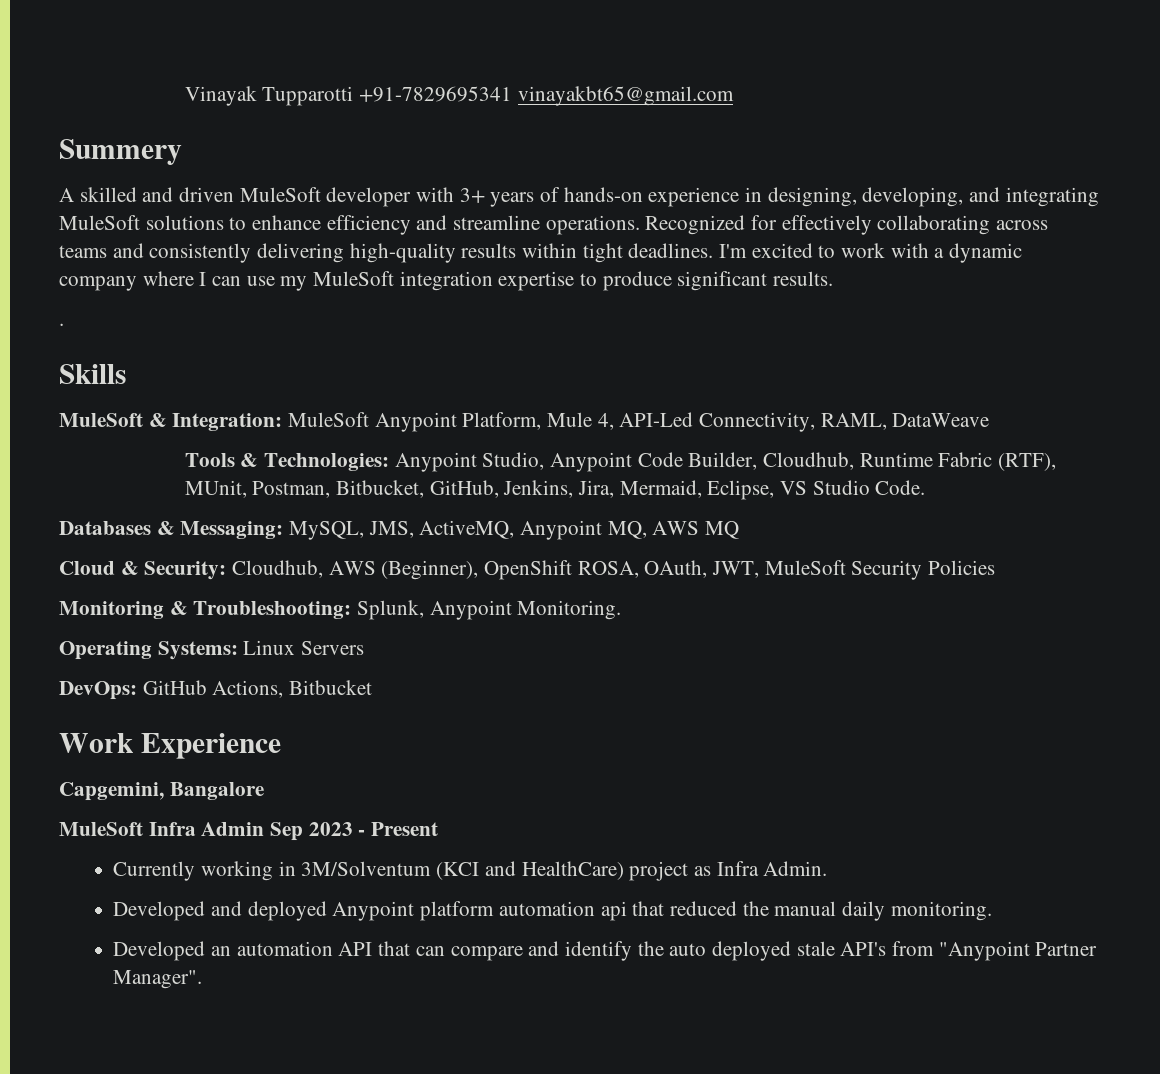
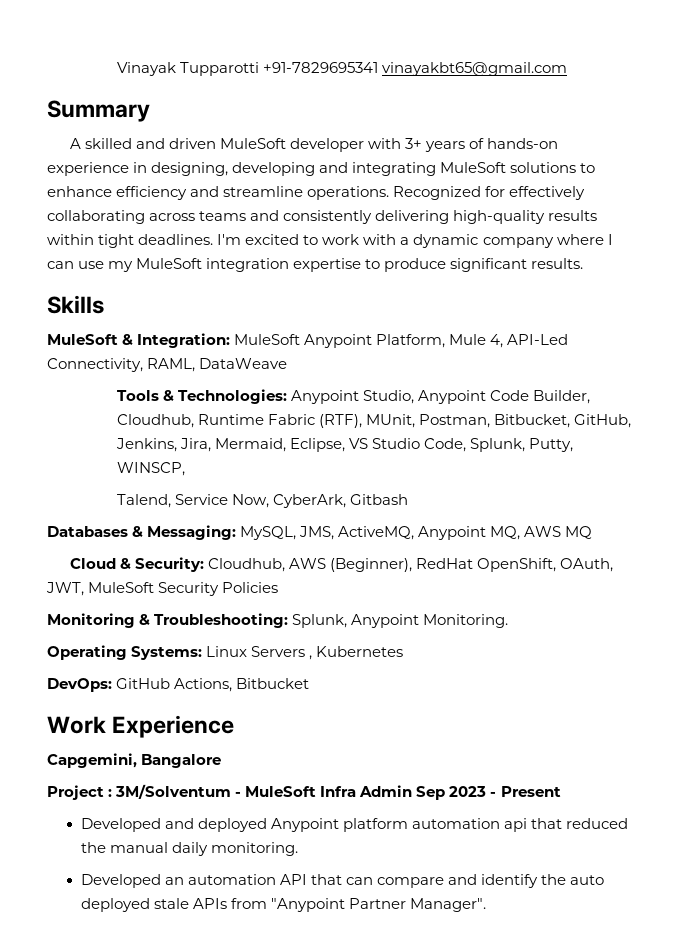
- Summery
+ Summary
- A skilled and driven MuleSoft developer with 3+ years of hands-on experience in designing, developing, and integrating MuleSoft solutions to enhance efficiency and streamline operations.
+ A skilled and driven MuleSoft developer with 3+ years of hands-on experience in designing, developing and integrating MuleSoft solutions to enhance efficiency and streamline operations.
- .
- Tools & Technologies: Anypoint Studio, Anypoint Code Builder, Cloudhub, Runtime Fabric (RTF), MUnit, Postman, Bitbucket, GitHub, Jenkins, Jira, Mermaid, Eclipse, VS Studio Code.
+ Tools & Technologies: Anypoint Studio, Anypoint Code Builder, Cloudhub, Runtime Fabric (RTF), MUnit, Postman, Bitbucket, GitHub, Jenkins, Jira, Mermaid, Eclipse, VS Studio Code, Splunk, Putty, WINSCP,
+ Talend, Service Now, CyberArk, Gitbash
- Cloud & Security: Cloudhub, AWS (Beginner), OpenShift ROSA, OAuth, JWT, MuleSoft Security Policies
+ Cloud & Security: Cloudhub, AWS (Beginner), RedHat OpenShift, OAuth, JWT, MuleSoft Security Policies
- Operating Systems: Linux Servers
+ Operating Systems: Linux Servers , Kubernetes
- MuleSoft Infra Admin Sep 2023 - Present
+ Project : 3M/Solventum - MuleSoft Infra Admin Sep 2023 - Present
- Currently working in 3M/Solventum (KCI and HealthCare) project as Infra Admin.
- Developed an automation API that can compare and identify the auto deployed stale API's from "Anypoint Partner Manager".
+ Developed an automation API that can compare and identify the auto deployed stale APIs from "Anypoint Partner Manager".

